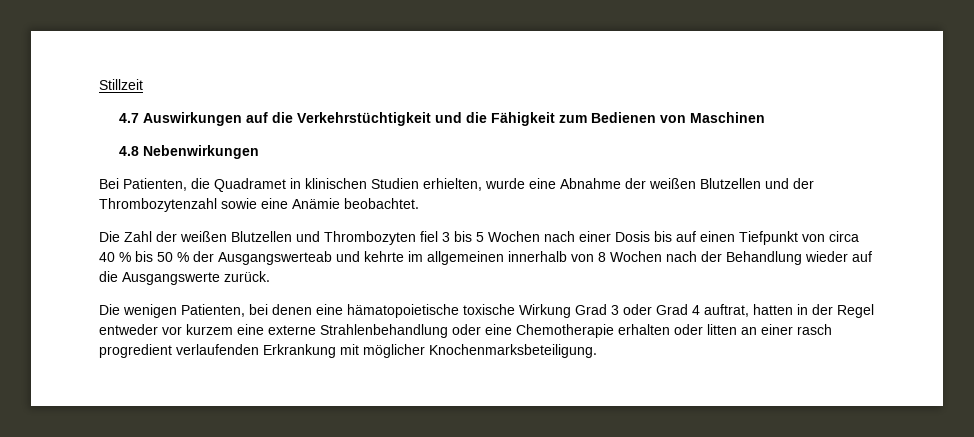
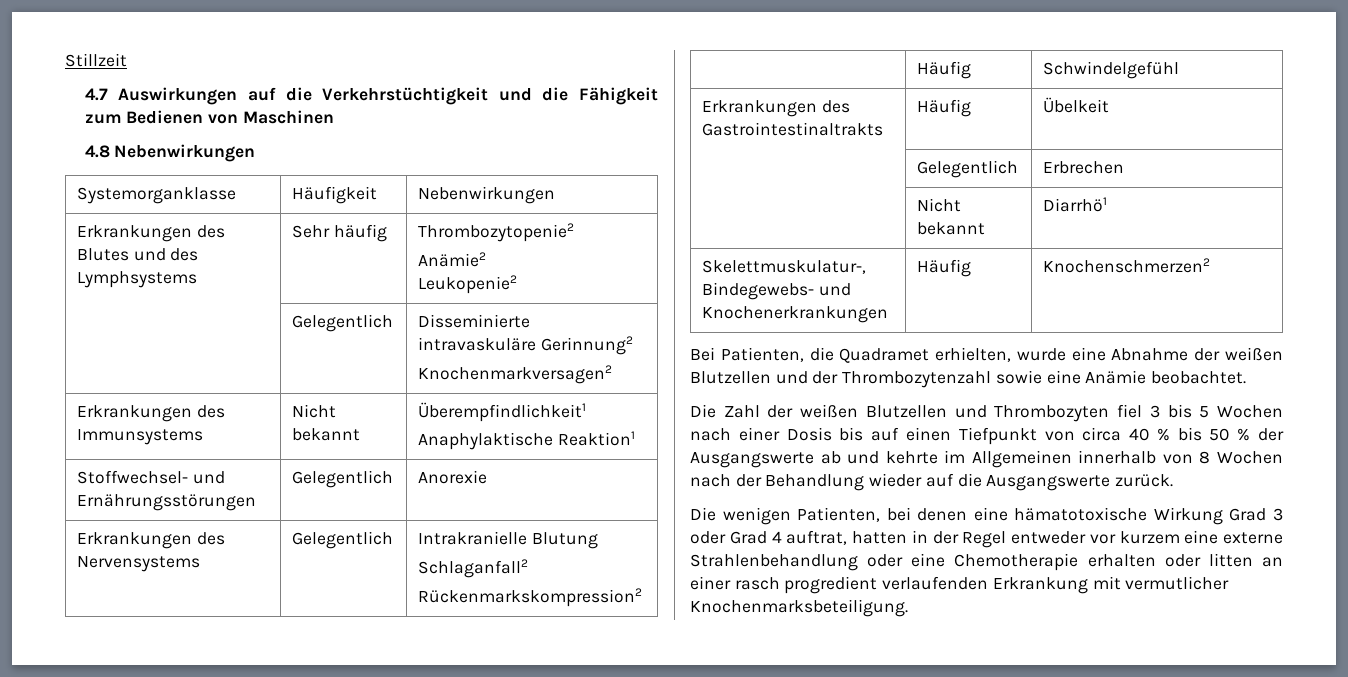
+ Systemorganklasse | Häufigkeit | Nebenwirkungen
+ Erkrankungen des Blutes und des Lymphsystems | Sehr häufig | Thrombozytopenie2
+ Anämie2
+ Leukopenie2
+ | Gelegentlich | Disseminierte intravaskuläre Gerinnung2
+ Knochenmarkversagen2
+ Erkrankungen des Immunsystems | Nicht bekannt | Überempfindlichkeit1
+ Anaphylaktische Reaktion1
+ Stoffwechsel- und Ernährungsstörungen | Gelegentlich | Anorexie
+ Erkrankungen des Nervensystems | Gelegentlich | Intrakranielle Blutung
+ Schlaganfall2
+ Rückenmarkskompression2
+ | Häufig | Schwindelgefühl
+ Erkrankungen des Gastrointestinaltrakts | Häufig | Übelkeit
+ | Gelegentlich | Erbrechen
+ | Nicht bekannt | Diarrhö1
+ Skelettmuskulatur-, Bindegewebs- und Knochenerkrankungen | Häufig | Knochenschmerzen2
- Bei Patienten, die Quadramet in klinischen Studien erhielten, wurde eine Abnahme der weißen Blutzellen und der Thrombozytenzahl sowie eine Anämie beobachtet.
+ Bei Patienten, die Quadramet erhielten, wurde eine Abnahme der weißen Blutzellen und der Thrombozytenzahl sowie eine Anämie beobachtet.
- Die Zahl der weißen Blutzellen und Thrombozyten fiel 3 bis 5 Wochen nach einer Dosis bis auf einen Tiefpunkt von circa 40 % bis 50 % der Ausgangswerteab und kehrte im allgemeinen innerhalb von 8 Wochen nach der Behandlung wieder auf die Ausgangswerte zurück.
+ Die Zahl der weißen Blutzellen und Thrombozyten fiel 3 bis 5 Wochen nach einer Dosis bis auf einen Tiefpunkt von circa 40 % bis 50 % der Ausgangswerte ab und kehrte im Allgemeinen innerhalb von 8 Wochen nach der Behandlung wieder auf die Ausgangswerte zurück.
- Die wenigen Patienten, bei denen eine hämatopoietische toxische Wirkung Grad 3 oder Grad 4 auftrat, hatten in der Regel entweder vor kurzem eine externe Strahlenbehandlung oder eine Chemotherapie erhalten oder litten an einer rasch progredient verlaufenden Erkrankung mit möglicher Knochenmarksbeteiligung.
+ Die wenigen Patienten, bei denen eine hämatotoxische Wirkung Grad 3 oder Grad 4 auftrat, hatten in der Regel entweder vor kurzem eine externe Strahlenbehandlung oder eine Chemotherapie erhalten oder litten an einer rasch progredient verlaufenden Erkrankung mit vermutlicher Knochenmarksbeteiligung.

